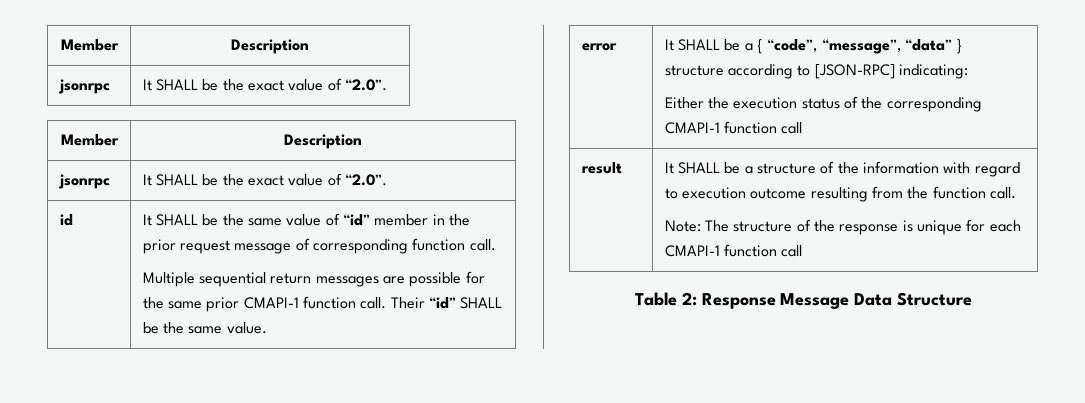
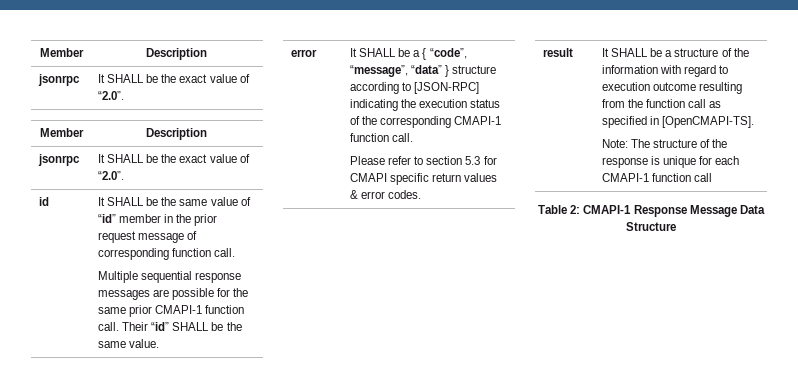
  id | It SHALL be the same value of “id” member in the prior request message of corresponding function call.
- Multiple sequential return messages are possible for the same prior CMAPI-1 function call. Their “id” SHALL be the same value.
+ Multiple sequential response messages are possible for the same prior CMAPI-1 function call. Their “id” SHALL be the same value.
- error | It SHALL be a { “code”, “message”, “data” } structure according to [JSON-RPC] indicating:
- Either the execution status of the corresponding CMAPI-1 function call
+ error | It SHALL be a { “code”, “message”, “data” } structure according to [JSON-RPC] indicating the execution status of the corresponding CMAPI-1 function call.
+ Please refer to section 5.3 for CMAPI specific return values & error codes.
- result | It SHALL be a structure of the information with regard to execution outcome resulting from the function call.
+ result | It SHALL be a structure of the information with regard to execution outcome resulting from the function call as specified in [OpenCMAPI-TS].
- Table 2: Response Message Data Structure
+ Table 2: CMAPI-1 Response Message Data Structure

